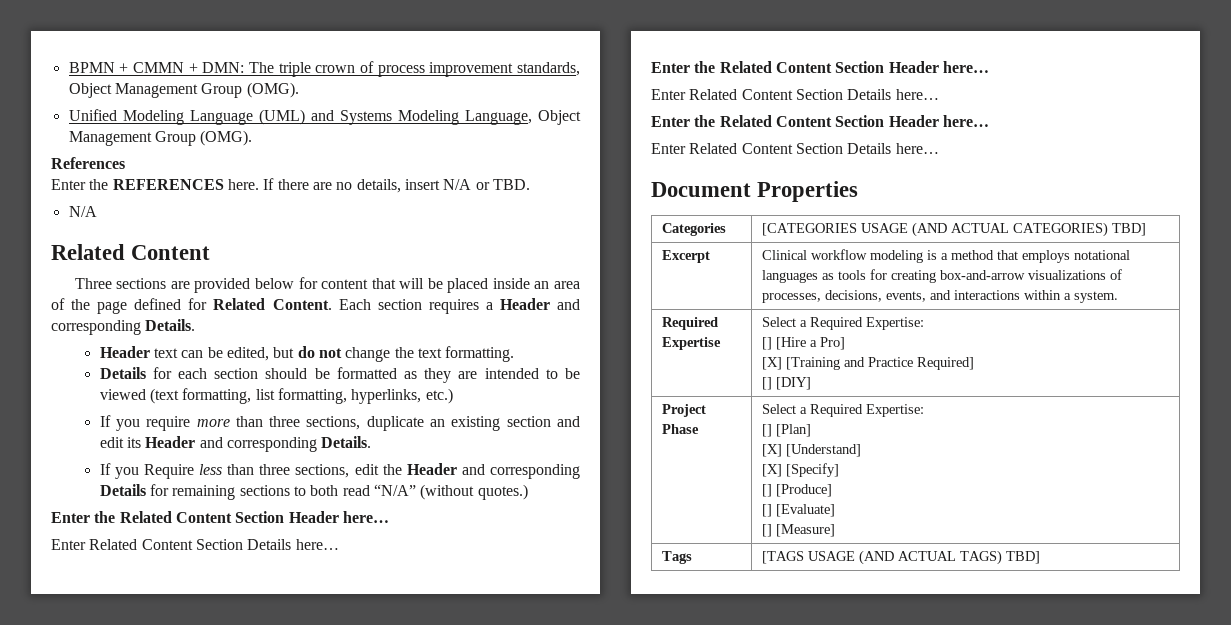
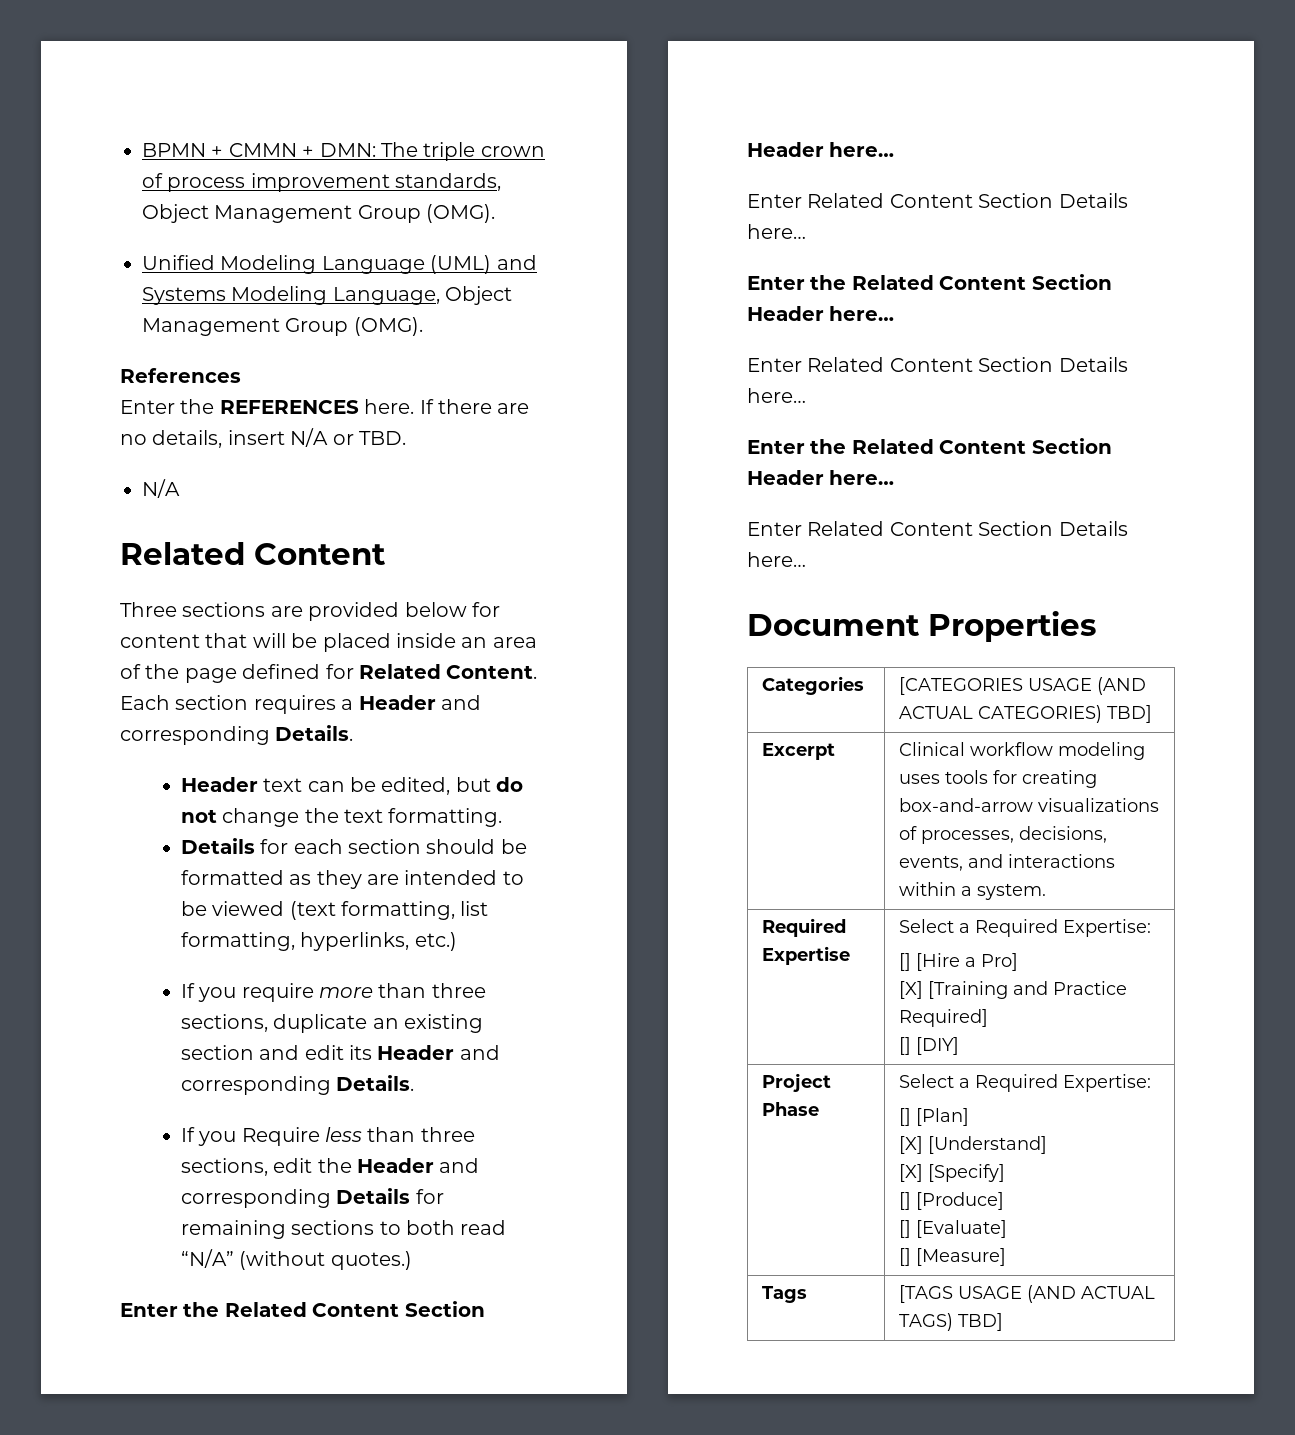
- Excerpt | Clinical workflow modeling is a method that employs notational languages as tools for creating box-and-arrow visualizations of processes, decisions, events, and interactions within a system.
+ Excerpt | Clinical workflow modeling uses tools for creating box-and-arrow visualizations of processes, decisions, events, and interactions within a system.

